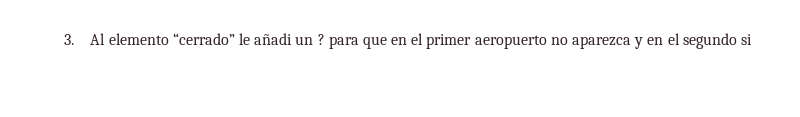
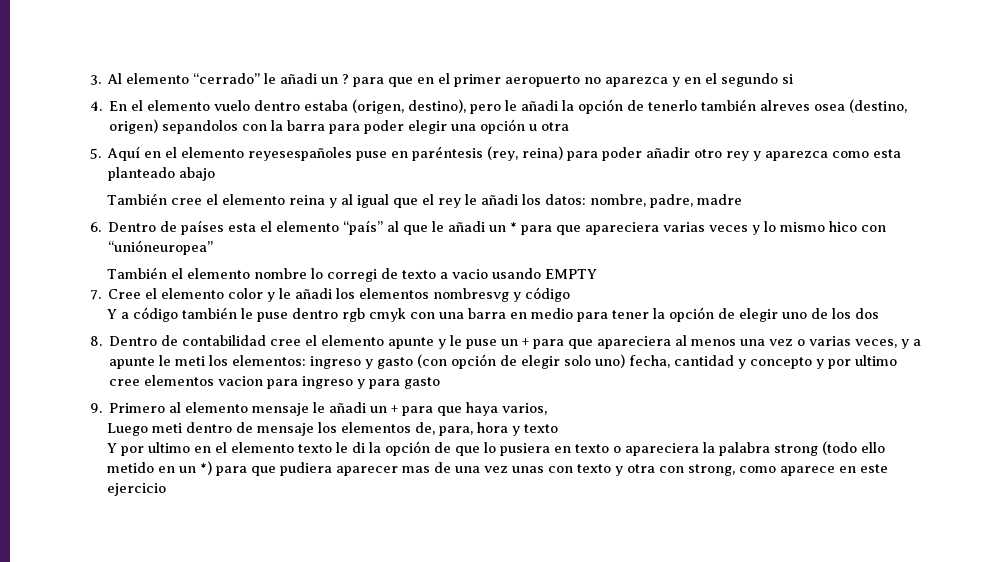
+ 4. En el elemento vuelo dentro estaba (origen, destino), pero le añadi la opción de tenerlo también alreves osea (destino, origen) sepandolos con la barra para poder elegir una opción u otra
+ 5. Aquí en el elemento reyesespañoles puse en paréntesis (rey, reina) para poder añadir otro rey y aparezca como esta planteado abajo
+ También cree el elemento reina y al igual que el rey le añadi los datos: nombre, padre, madre
+ 6. Dentro de países esta el elemento “país” al que le añadi un * para que apareciera varias veces y lo mismo hico con “unióneuropea”
+ También el elemento nombre lo corregi de texto a vacio usando EMPTY
+ 7. Cree el elemento color y le añadi los elementos nombresvg y código
+ Y a código también le puse dentro rgb cmyk con una barra en medio para tener la opción de elegir uno de los dos
+ 8. Dentro de contabilidad cree el elemento apunte y le puse un + para que apareciera al menos una vez o varias veces, y a apunte le meti los elementos: ingreso y gasto (con opción de elegir solo uno) fecha, cantidad y concepto y por ultimo cree elementos vacion para ingreso y para gasto
+ 9. Primero al elemento mensaje le añadi un + para que haya varios,
+ Luego meti dentro de mensaje los elementos de, para, hora y texto
+ Y por ultimo en el elemento texto le di la opción de que lo pusiera en texto o apareciera la palabra strong (todo ello metido en un *) para que pudiera aparecer mas de una vez unas con texto y otra con strong, como aparece en este ejercicio

